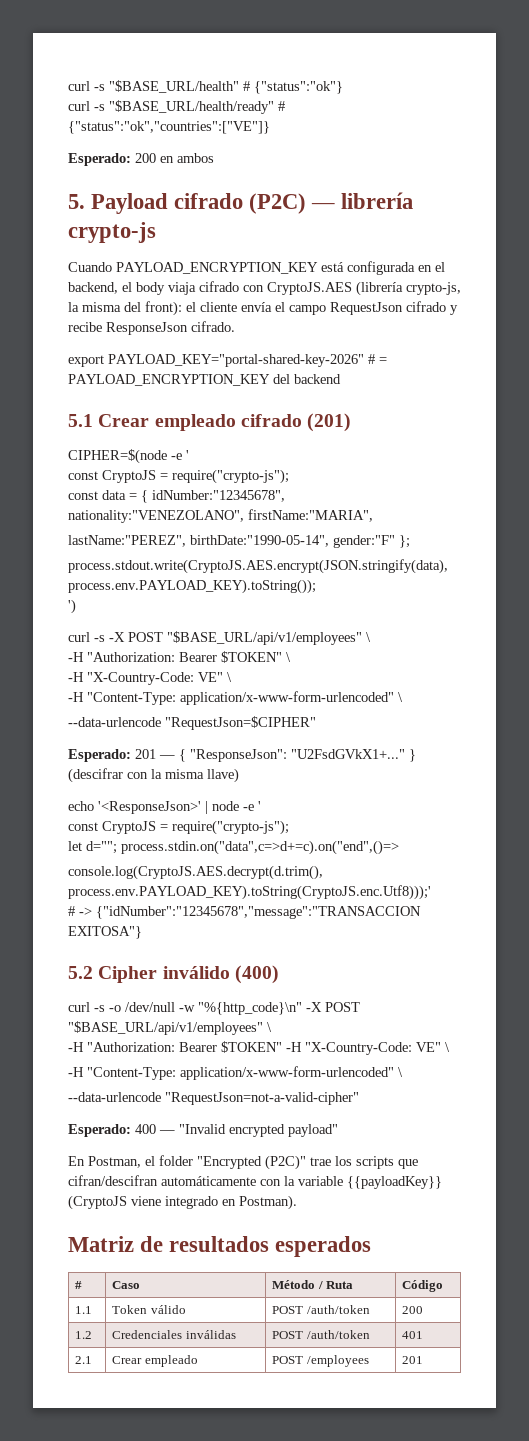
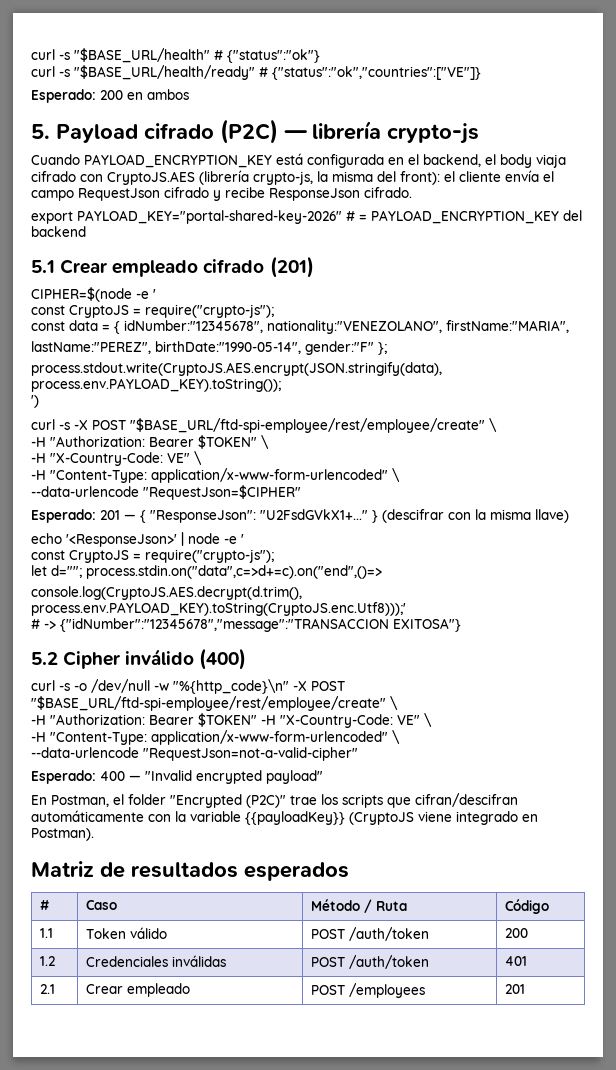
- curl -s -X POST "$BASE_URL/api/v1/employees" \
+ curl -s -X POST "$BASE_URL/ftd-spi-employee/rest/employee/create" \
- curl -s -o /dev/null -w "%{http_code}\n" -X POST "$BASE_URL/api/v1/employees" \
+ curl -s -o /dev/null -w "%{http_code}\n" -X POST "$BASE_URL/ftd-spi-employee/rest/employee/create" \

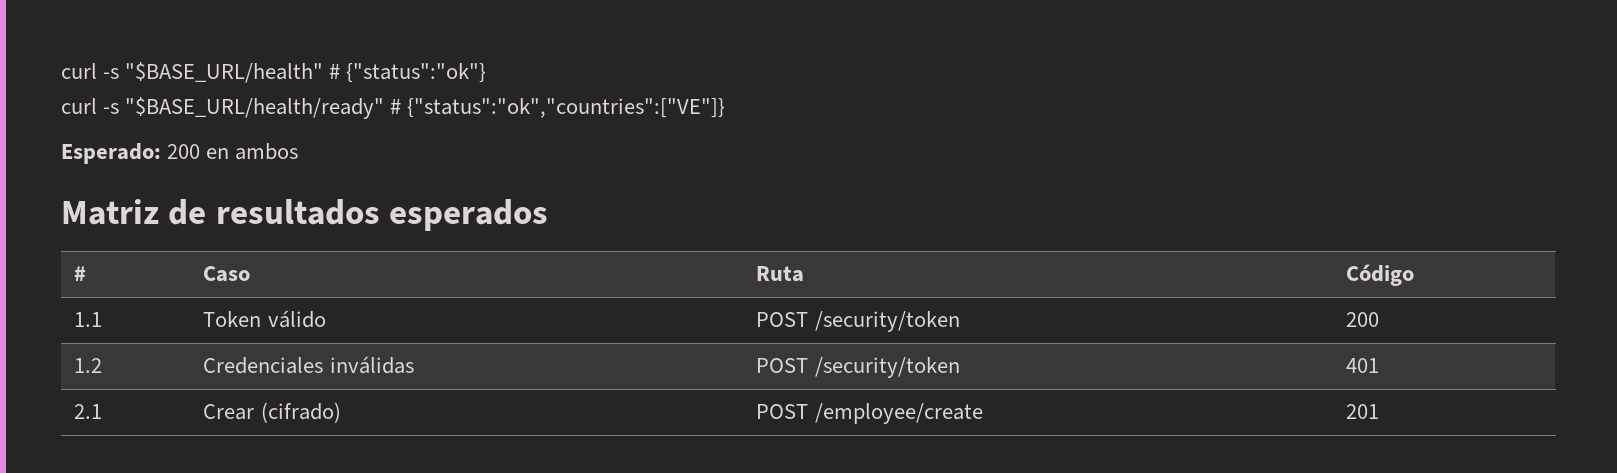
- 5. Payload cifrado (P2C) — librería crypto-js
- Cuando PAYLOAD_ENCRYPTION_KEY está configurada en el backend, el body viaja cifrado con CryptoJS.AES (librería crypto-js, la misma del front): el cliente envía el campo RequestJson cifrado y recibe ResponseJson cifrado.
- export PAYLOAD_KEY="portal-shared-key-2026" # = PAYLOAD_ENCRYPTION_KEY del backend
- 5.1 Crear empleado cifrado (201)
- CIPHER=$(node -e '
- const CryptoJS = require("crypto-js");
- const data = { idNumber:"12345678", nationality:"VENEZOLANO", firstName:"MARIA",
- lastName:"PEREZ", birthDate:"1990-05-14", gender:"F" };
- process.stdout.write(CryptoJS.AES.encrypt(JSON.stringify(data), process.env.PAYLOAD_KEY).toString());
- ')
- curl -s -X POST "$BASE_URL/ftd-spi-employee/rest/employee/create" \
- -H "Authorization: Bearer $TOKEN" \
- -H "X-Country-Code: VE" \
- -H "Content-Type: application/x-www-form-urlencoded" \
- --data-urlencode "RequestJson=$CIPHER"
- Esperado: 201 — { "ResponseJson": "U2FsdGVkX1+..." } (descifrar con la misma llave)
- echo '<ResponseJson>' | node -e '
- const CryptoJS = require("crypto-js");
- let d=""; process.stdin.on("data",c=>d+=c).on("end",()=>
- console.log(CryptoJS.AES.decrypt(d.trim(), process.env.PAYLOAD_KEY).toString(CryptoJS.enc.Utf8)));'
- # -> {"idNumber":"12345678","message":"TRANSACCION EXITOSA"}
- 5.2 Cipher inválido (400)
- curl -s -o /dev/null -w "%{http_code}\n" -X POST "$BASE_URL/ftd-spi-employee/rest/employee/create" \
- -H "Authorization: Bearer $TOKEN" -H "X-Country-Code: VE" \
- -H "Content-Type: application/x-www-form-urlencoded" \
- --data-urlencode "RequestJson=not-a-valid-cipher"
- Esperado: 400 — "Invalid encrypted payload"
- En Postman, el folder "Encrypted (P2C)" trae los scripts que cifran/descifran automáticamente con la variable {{payloadKey}} (CryptoJS viene integrado en Postman).
- # | Caso | Método / Ruta | Código
+ # | Caso | Ruta | Código
- 1.1 | Token válido | POST /auth/token | 200
+ 1.1 | Token válido | POST /security/token | 200
- 1.2 | Credenciales inválidas | POST /auth/token | 401
+ 1.2 | Credenciales inválidas | POST /security/token | 401
- 2.1 | Crear empleado | POST /employees | 201
+ 2.1 | Crear (cifrado) | POST /employee/create | 201

